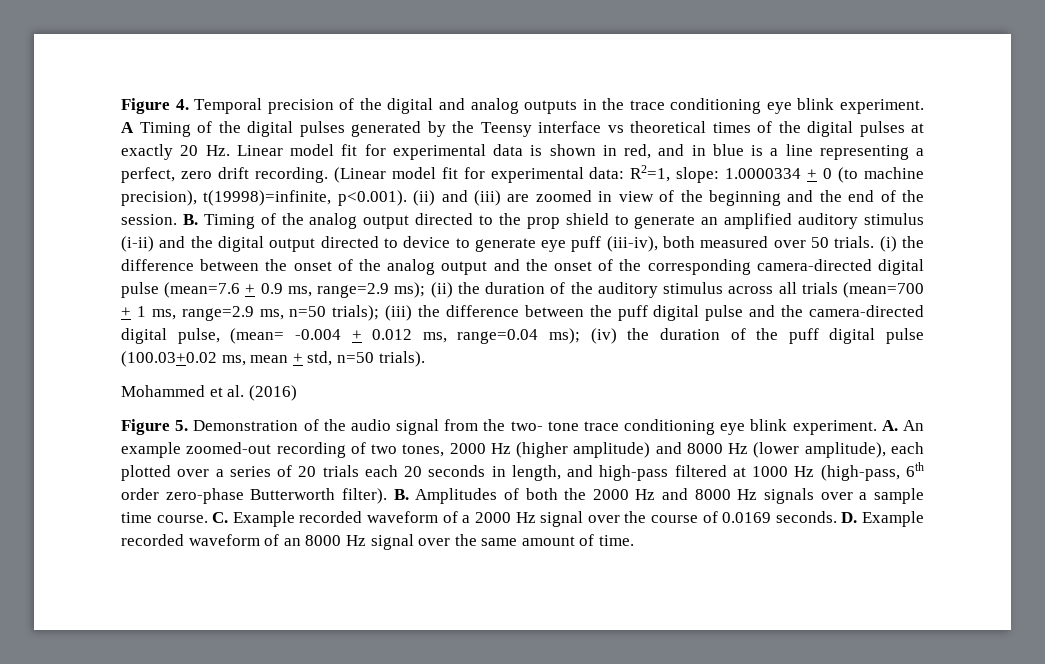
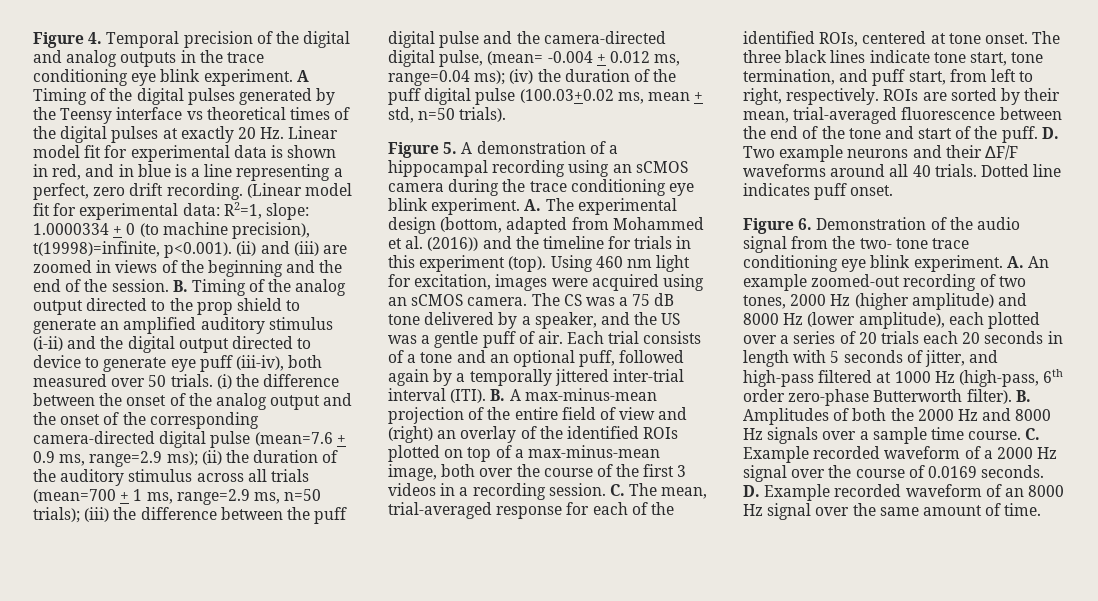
- (Linear model fit for experimental data: R2=1, slope: 1.0000334 + 0 (to machine precision), t(19998)=infinite, p<0.001). (ii) and (iii) are zoomed in view of the beginning and the end of the session.
+ (Linear model fit for experimental data: R2=1, slope: 1.0000334 + 0 (to machine precision), t(19998)=infinite, p<0.001). (ii) and (iii) are zoomed in views of the beginning and the end of the session.
- Mohammed et al. (2016)
- Figure 5. Demonstration of the audio signal from the two- tone trace conditioning eye blink experiment.
+ Figure 5. A demonstration of a hippocampal recording using an sCMOS camera during the trace conditioning eye blink experiment. A. The experimental design (bottom, adapted from Mohammed et al. (2016)) and the timeline for trials in this experiment (top). Using 460 nm light for excitation, images were acquired using an sCMOS camera. The CS was a 75 dB tone delivered by a speaker, and the US was a gentle puff of air. Each trial consists of a tone and an optional puff, followed again by a temporally jittered inter-trial interval (ITI). B. A max-minus-mean projection of the entire field of view and (right) an overlay of the identified ROIs plotted on top of a max-minus-mean image, both over the course of the first 3 videos in a recording session. C. The mean, trial-averaged response for each of the identified ROIs, centered at tone onset. The three black lines indicate tone start, tone termination, and puff start, from left to right, respectively. ROIs are sorted by their mean, trial-averaged fluorescence between the end of the tone and start of the puff. D. Two example neurons and their ∆F/F waveforms around all 40 trials. Dotted line indicates puff onset.
+ Figure 6. Demonstration of the audio signal from the two- tone trace conditioning eye blink experiment.
- A. An example zoomed-out recording of two tones, 2000 Hz (higher amplitude) and 8000 Hz (lower amplitude), each plotted over a series of 20 trials each 20 seconds in length, and high-pass filtered at 1000 Hz (high-pass, 6th order zero-phase Butterworth filter).
+ A. An example zoomed-out recording of two tones, 2000 Hz (higher amplitude) and 8000 Hz (lower amplitude), each plotted over a series of 20 trials each 20 seconds in length with 5 seconds of jitter, and high-pass filtered at 1000 Hz (high-pass, 6th order zero-phase Butterworth filter).

